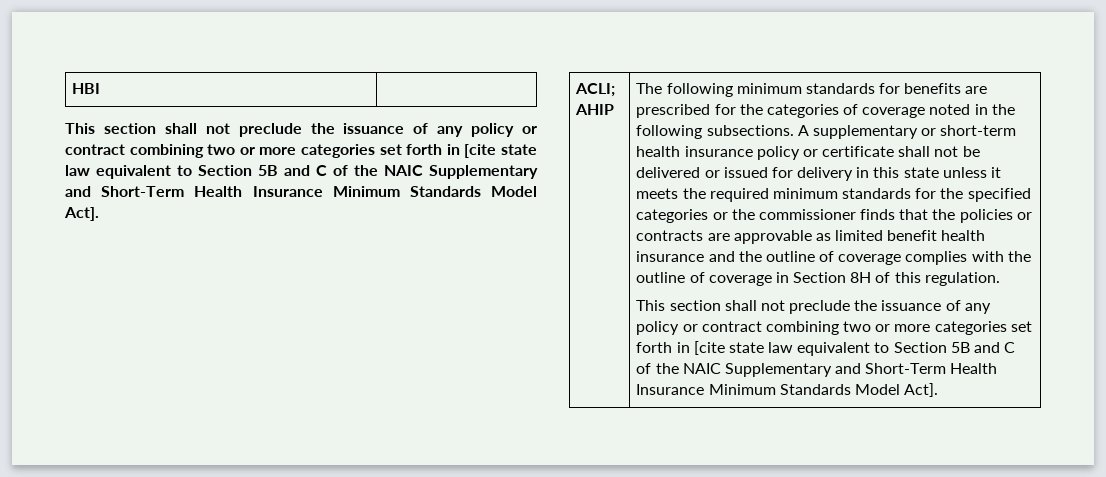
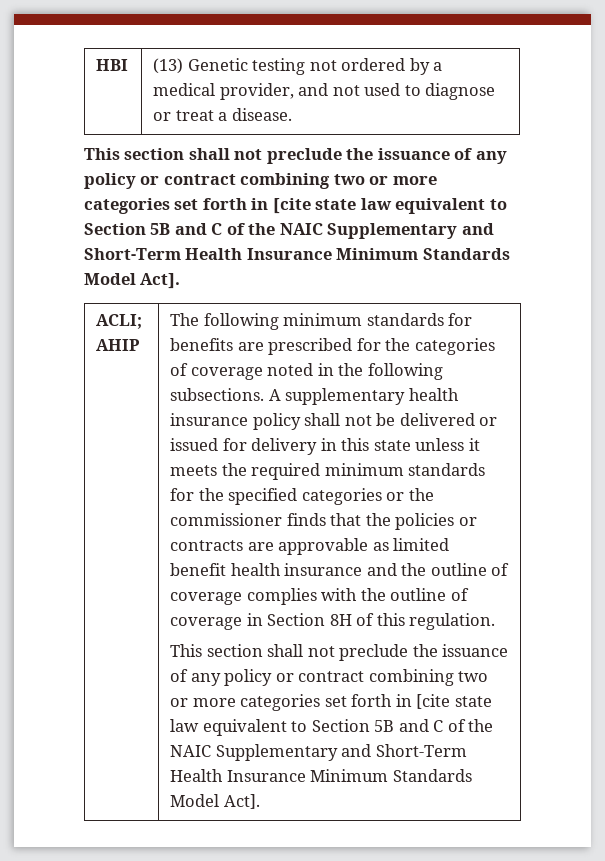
- HBI |
+ HBI | (13) Genetic testing not ordered by a medical provider, and not used to diagnose or treat a disease.
- A supplementary or short-term health insurance policy or certificate shall not be delivered or issued for delivery in this state unless it meets the required minimum standards for the specified categories or the commissioner finds that the policies or contracts are approvable as limited benefit health insurance and the outline of coverage complies with the outline of coverage in Section 8H of this regulation.
+ A supplementary health insurance policy shall not be delivered or issued for delivery in this state unless it meets the required minimum standards for the specified categories or the commissioner finds that the policies or contracts are approvable as limited benefit health insurance and the outline of coverage complies with the outline of coverage in Section 8H of this regulation.

